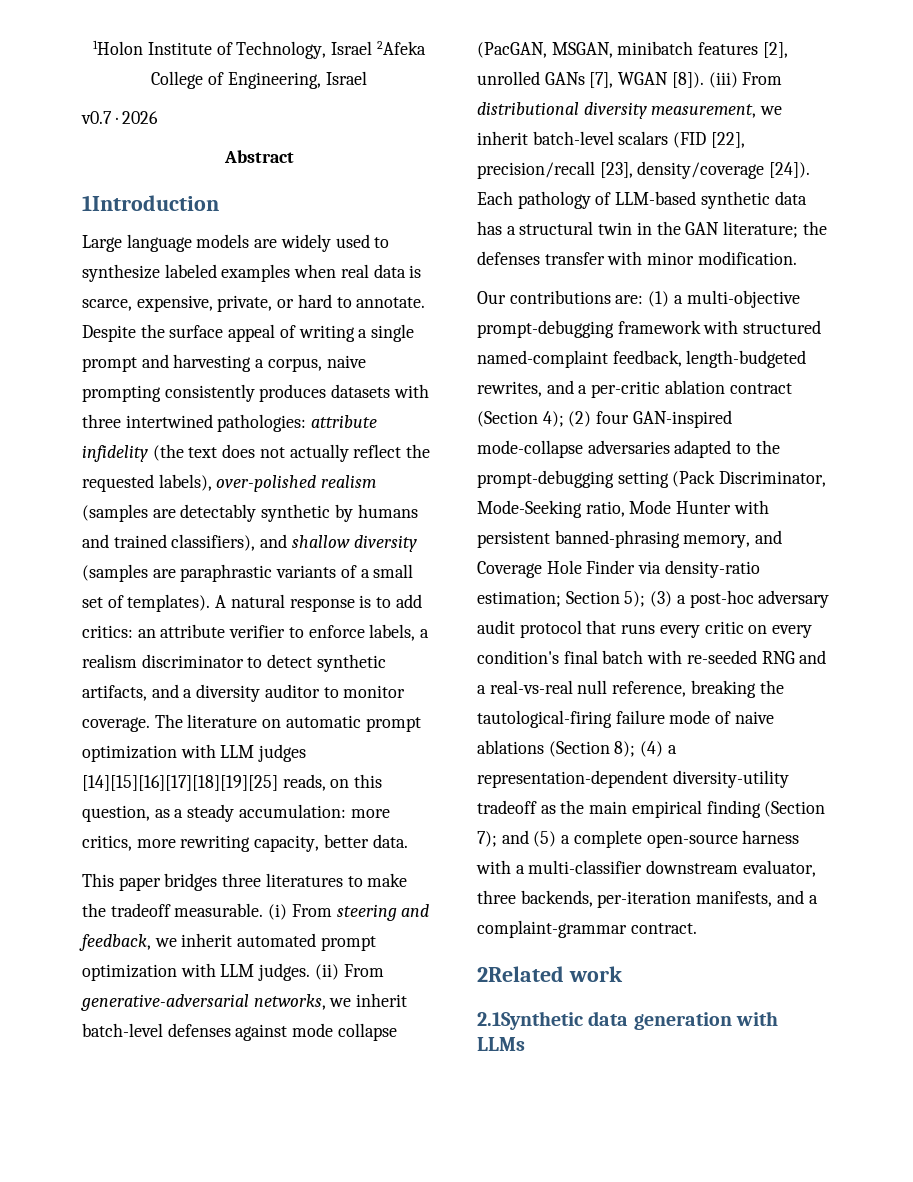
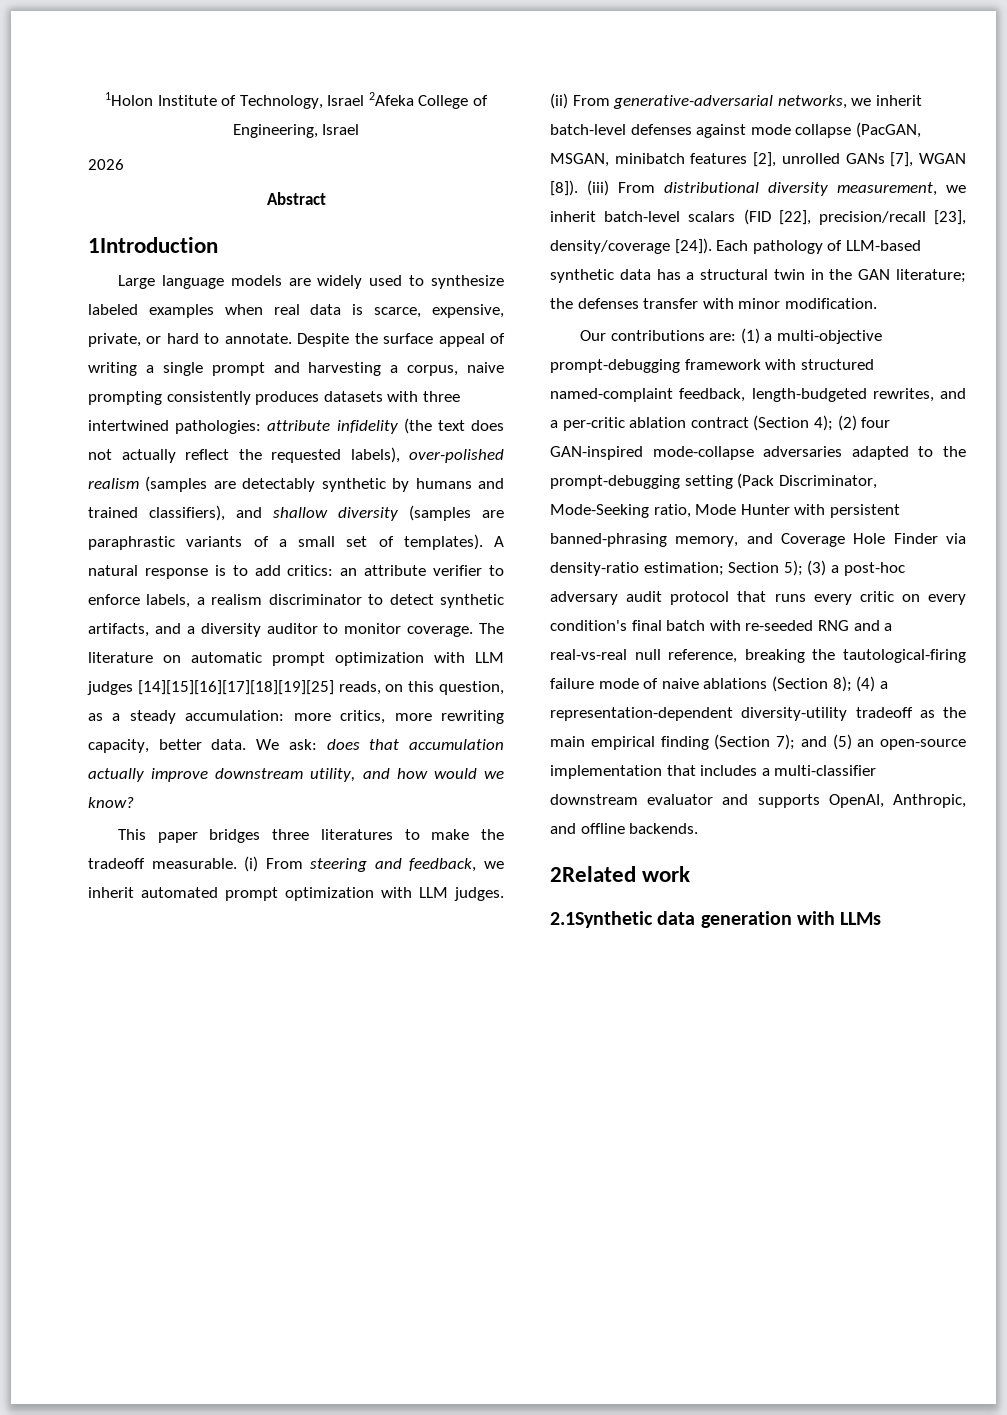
- v0.7 · 2026
+ 2026
+ We ask: does that accumulation actually improve downstream utility, and how would we know?
- and (5) a complete open-source harness with a multi-classifier downstream evaluator, three backends, per-iteration manifests, and a complaint-grammar contract.
+ and (5) an open-source implementation that includes a multi-classifier downstream evaluator and supports OpenAI, Anthropic, and offline backends.

